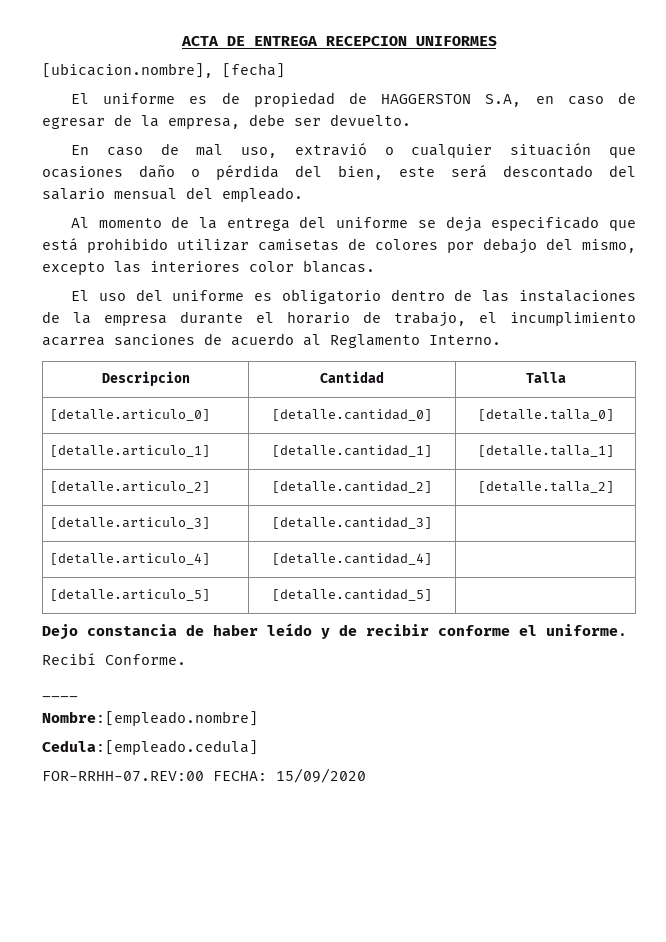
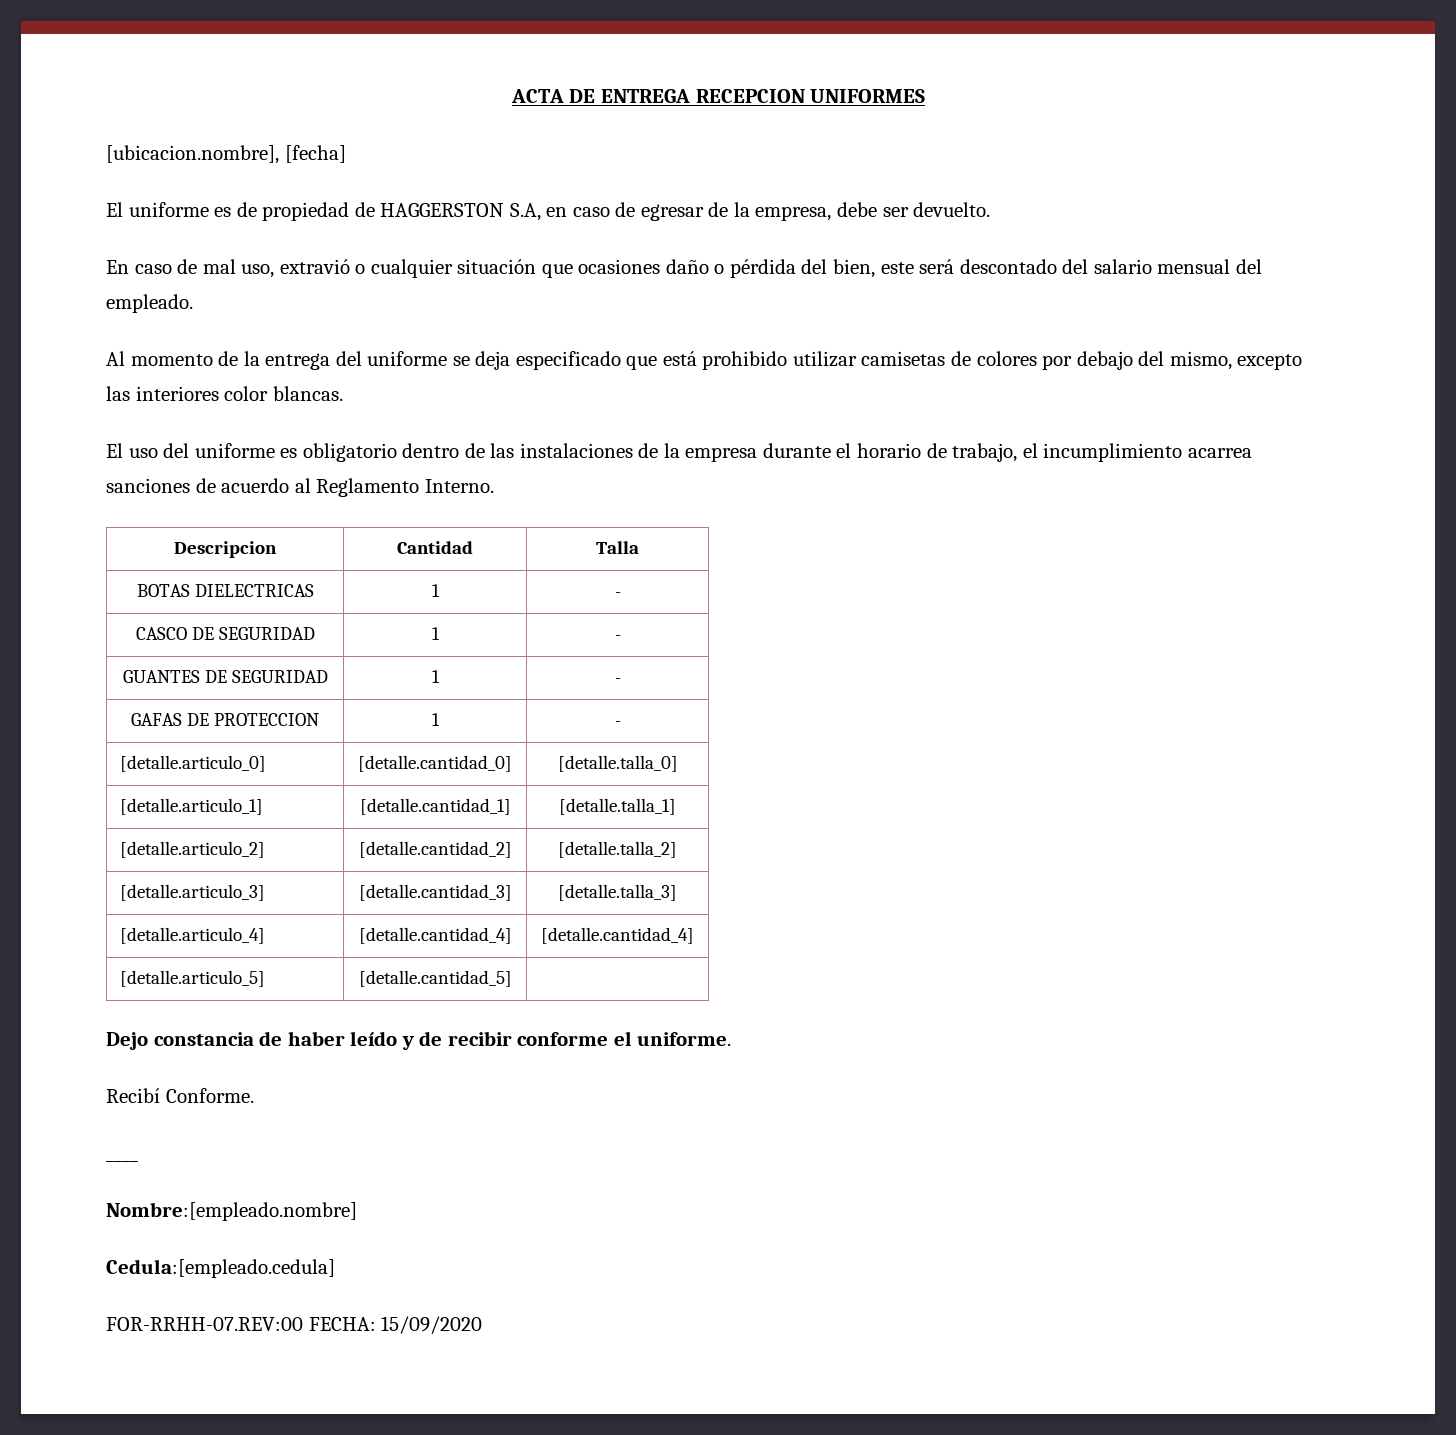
+ BOTAS DIELECTRICAS | 1 | -
+ CASCO DE SEGURIDAD | 1 | -
+ GUANTES DE SEGURIDAD | 1 | -
+ GAFAS DE PROTECCION | 1 | -
- [detalle.articulo_3] | [detalle.cantidad_3] |
+ [detalle.articulo_3] | [detalle.cantidad_3] | [detalle.talla_3]
- [detalle.articulo_4] | [detalle.cantidad_4] |
+ [detalle.articulo_4] | [detalle.cantidad_4] | [detalle.cantidad_4]

